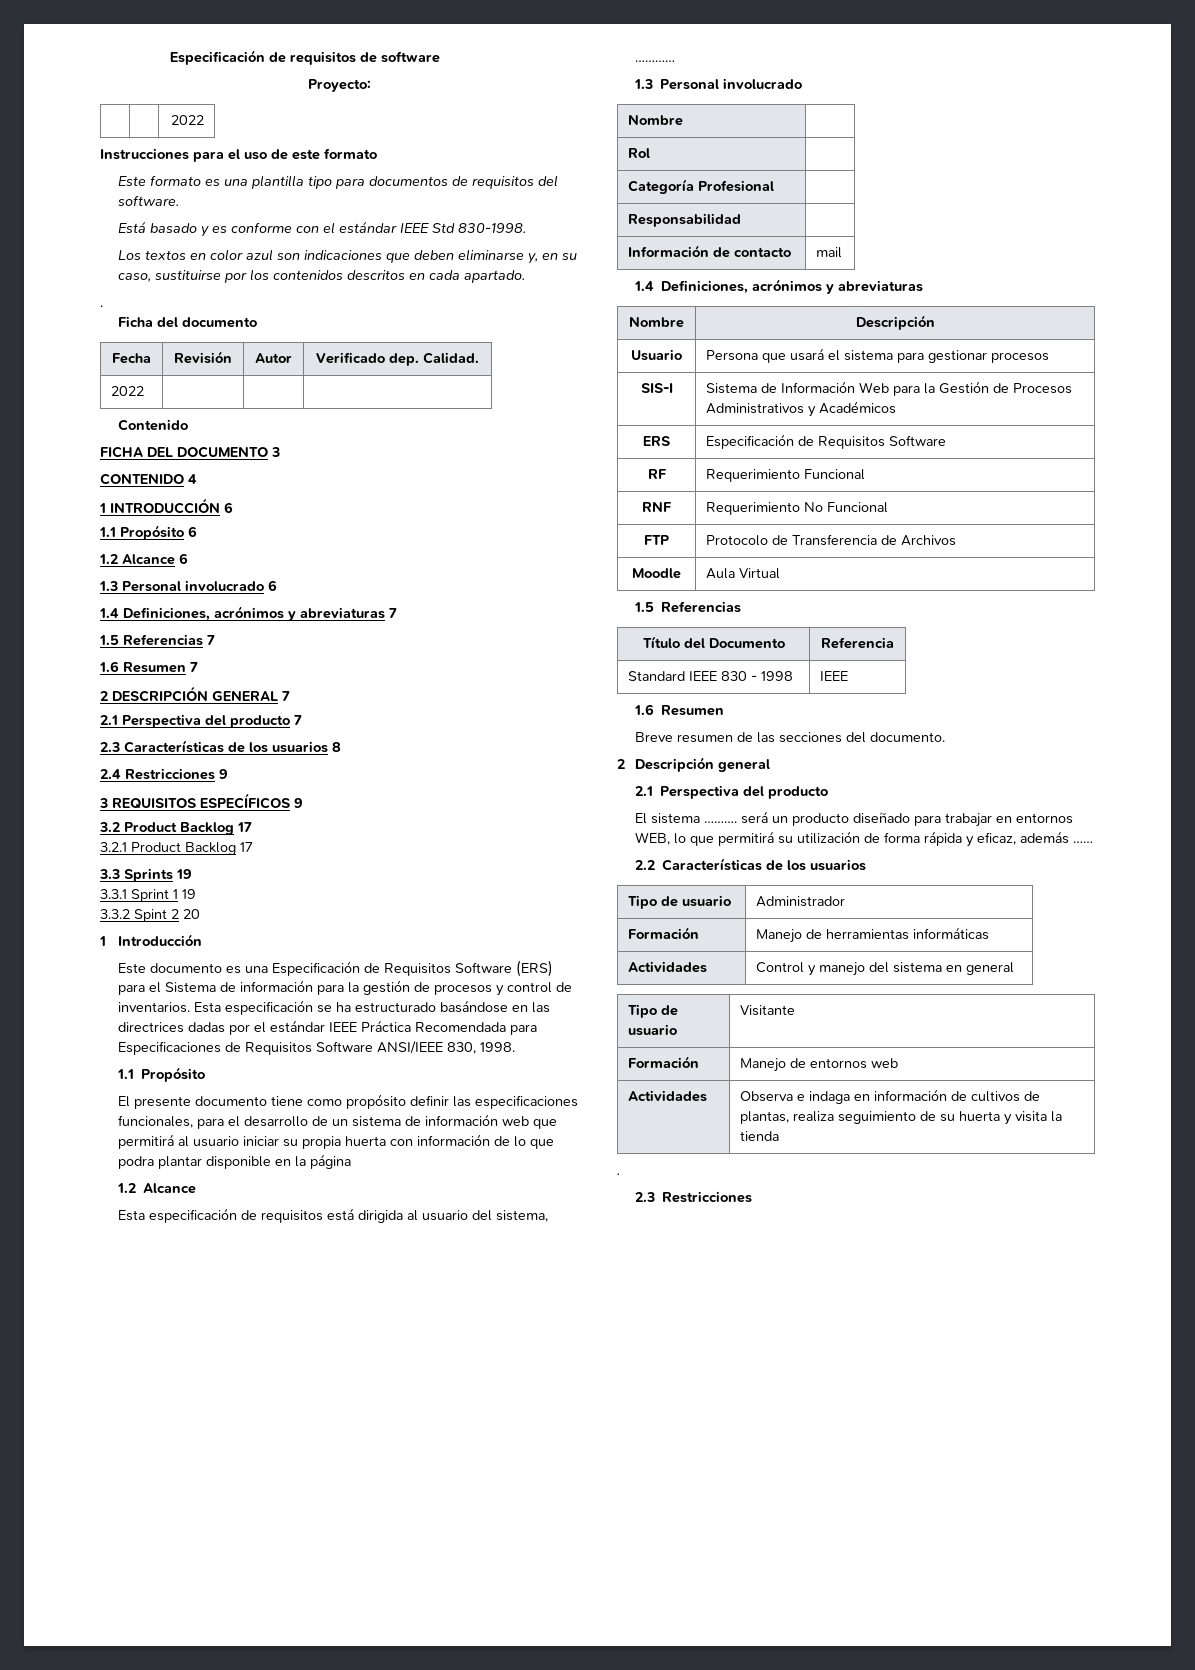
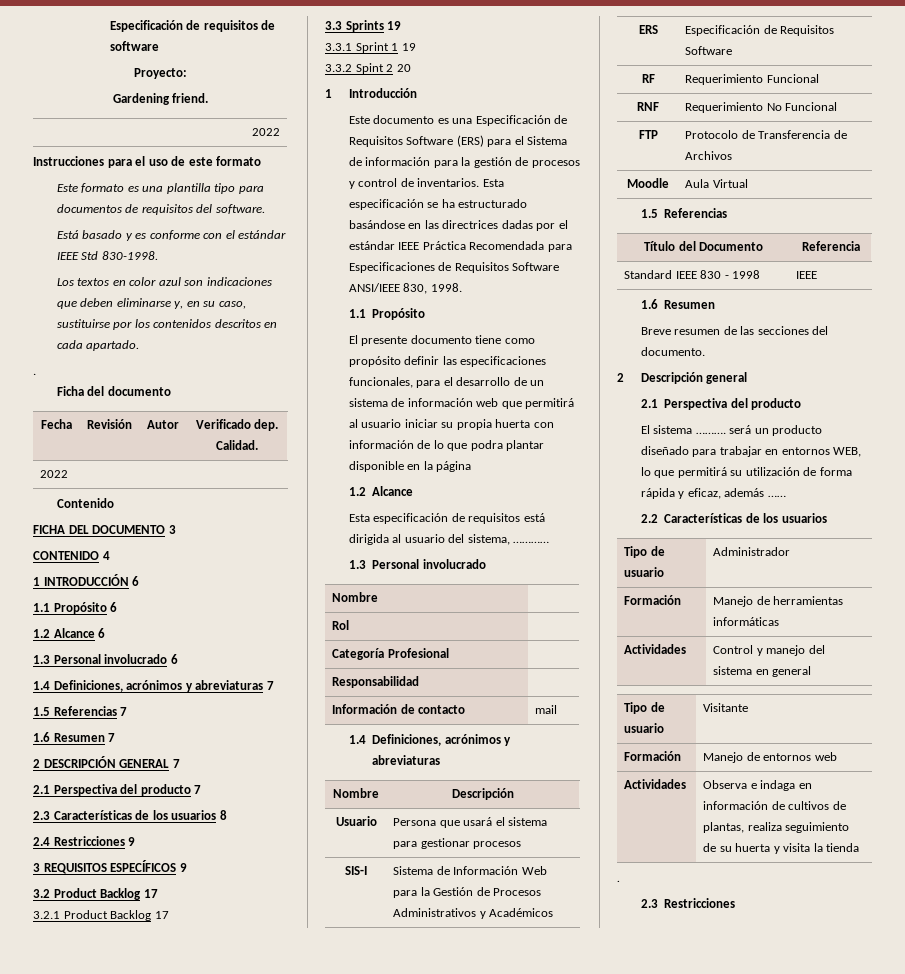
+ Gardening friend.

